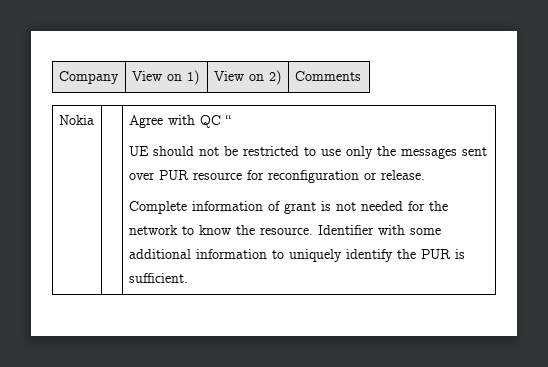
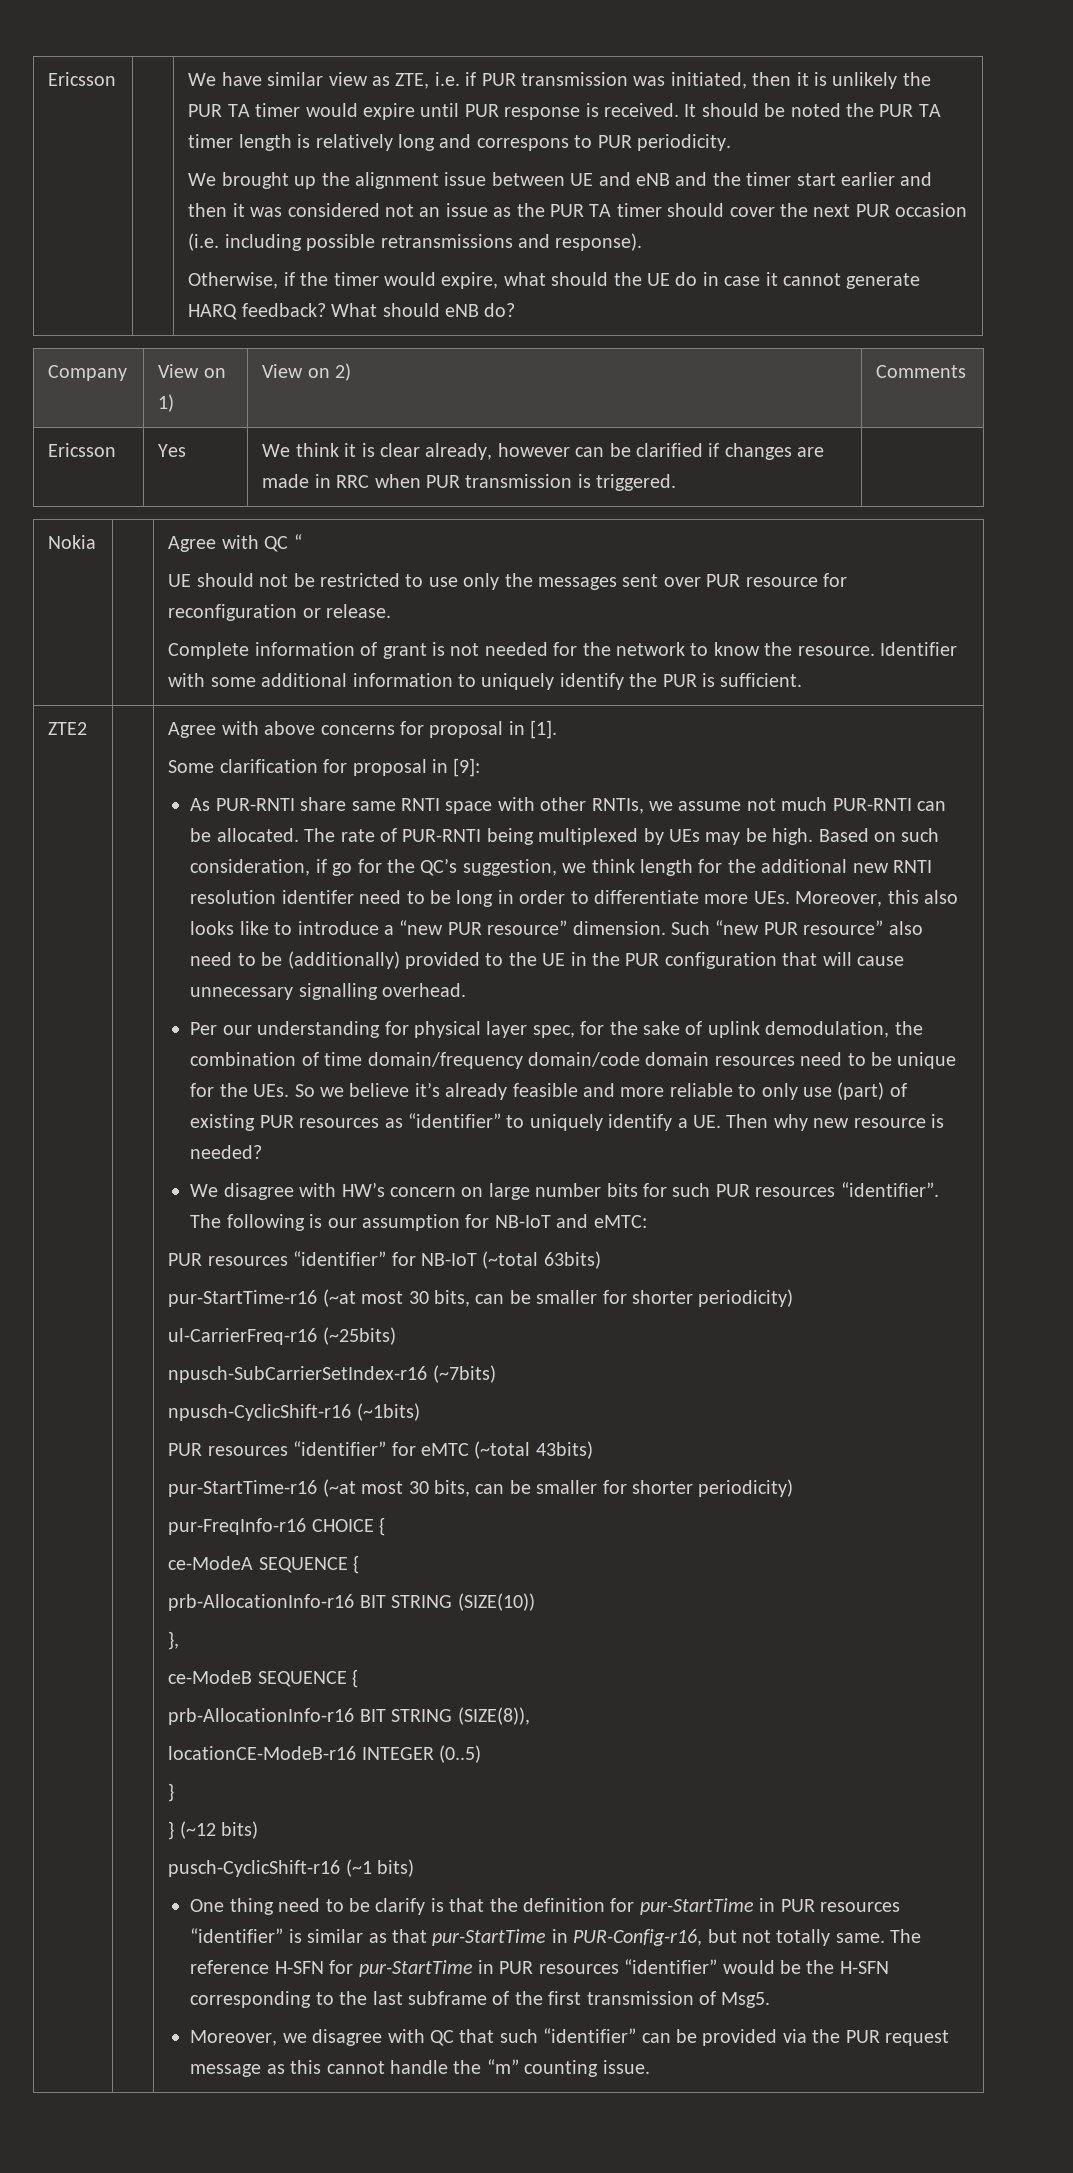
+ Ericsson | | We have similar view as ZTE, i.e. if PUR transmission was initiated, then it is unlikely the PUR TA timer would expire until PUR response is received. It should be noted the PUR TA timer length is relatively long and correspons to PUR periodicity.
+ We brought up the alignment issue between UE and eNB and the timer start earlier and then it was considered not an issue as the PUR TA timer should cover the next PUR occasion (i.e. including possible retransmissions and response).
+ Otherwise, if the timer would expire, what should the UE do in case it cannot generate HARQ feedback? What should eNB do?
+ Ericsson | Yes | We think it is clear already, however can be clarified if changes are made in RRC when PUR transmission is triggered. |
+ ZTE2 | | Agree with above concerns for proposal in [1].
+ Some clarification for proposal in [9]:
+ As PUR-RNTI share same RNTI space with other RNTIs, we assume not much PUR-RNTI can be allocated. The rate of PUR-RNTI being multiplexed by UEs may be high. Based on such consideration, if go for the QC’s suggestion, we think length for the additional new RNTI resolution identifer need to be long in order to differentiate more UEs. Moreover, this also looks like to introduce a “new PUR resource” dimension. Such “new PUR resource” also need to be (additionally) provided to the UE in the PUR configuration that will cause unnecessary signalling overhead.
+ Per our understanding for physical layer spec, for the sake of uplink demodulation, the combination of time domain/frequency domain/code domain resources need to be unique for the UEs. So we believe it’s already feasible and more reliable to only use (part) of existing PUR resources as “identifier” to uniquely identify a UE. Then why new resource is needed?
+ We disagree with HW’s concern on large number bits for such PUR resources “identifier”. The following is our assumption for NB-IoT and eMTC:
+ PUR resources “identifier” for NB-IoT (~total 63bits)
+ pur-StartTime-r16 (~at most 30 bits, can be smaller for shorter periodicity)
+ ul-CarrierFreq-r16 (~25bits)
+ npusch-SubCarrierSetIndex-r16 (~7bits)
+ npusch-CyclicShift-r16 (~1bits)
+ PUR resources “identifier” for eMTC (~total 43bits)
+ pur-StartTime-r16 (~at most 30 bits, can be smaller for shorter periodicity)
+ pur-FreqInfo-r16 CHOICE {
+ ce-ModeA SEQUENCE {
+ prb-AllocationInfo-r16 BIT STRING (SIZE(10))
+ },
+ ce-ModeB SEQUENCE {
+ prb-AllocationInfo-r16 BIT STRING (SIZE(8)),
+ locationCE-ModeB-r16 INTEGER (0..5)
+ }
+ } (~12 bits)
+ pusch-CyclicShift-r16 (~1 bits)
+ One thing need to be clarify is that the definition for pur-StartTime in PUR resources “identifier” is similar as that pur-StartTime in PUR-Config-r16, but not totally same. The reference H-SFN for pur-StartTime in PUR resources “identifier” would be the H-SFN corresponding to the last subframe of the first transmission of Msg5.
+ Moreover, we disagree with QC that such “identifier” can be provided via the PUR request message as this cannot handle the “m” counting issue.

